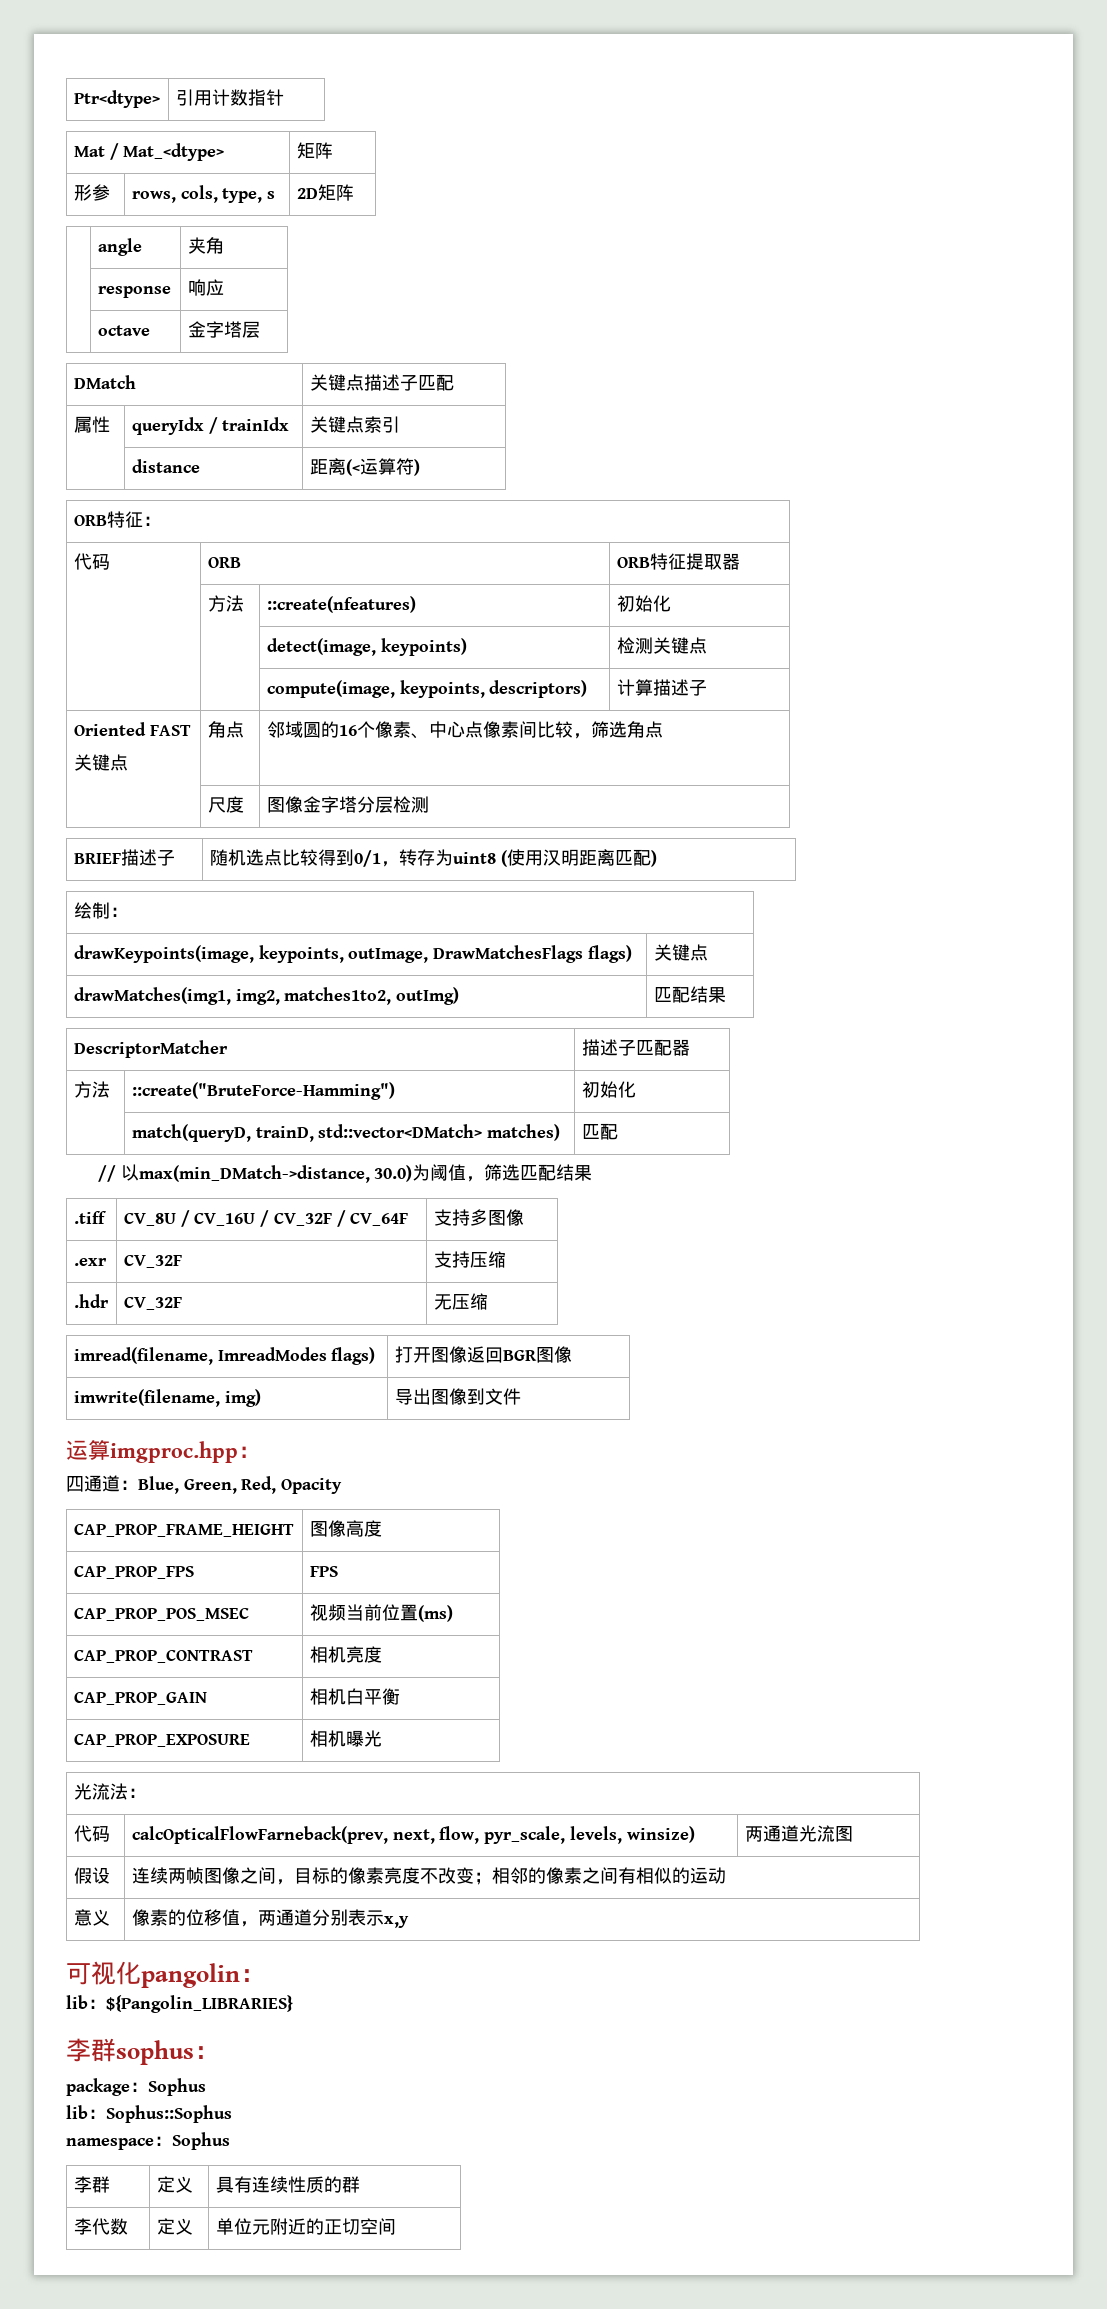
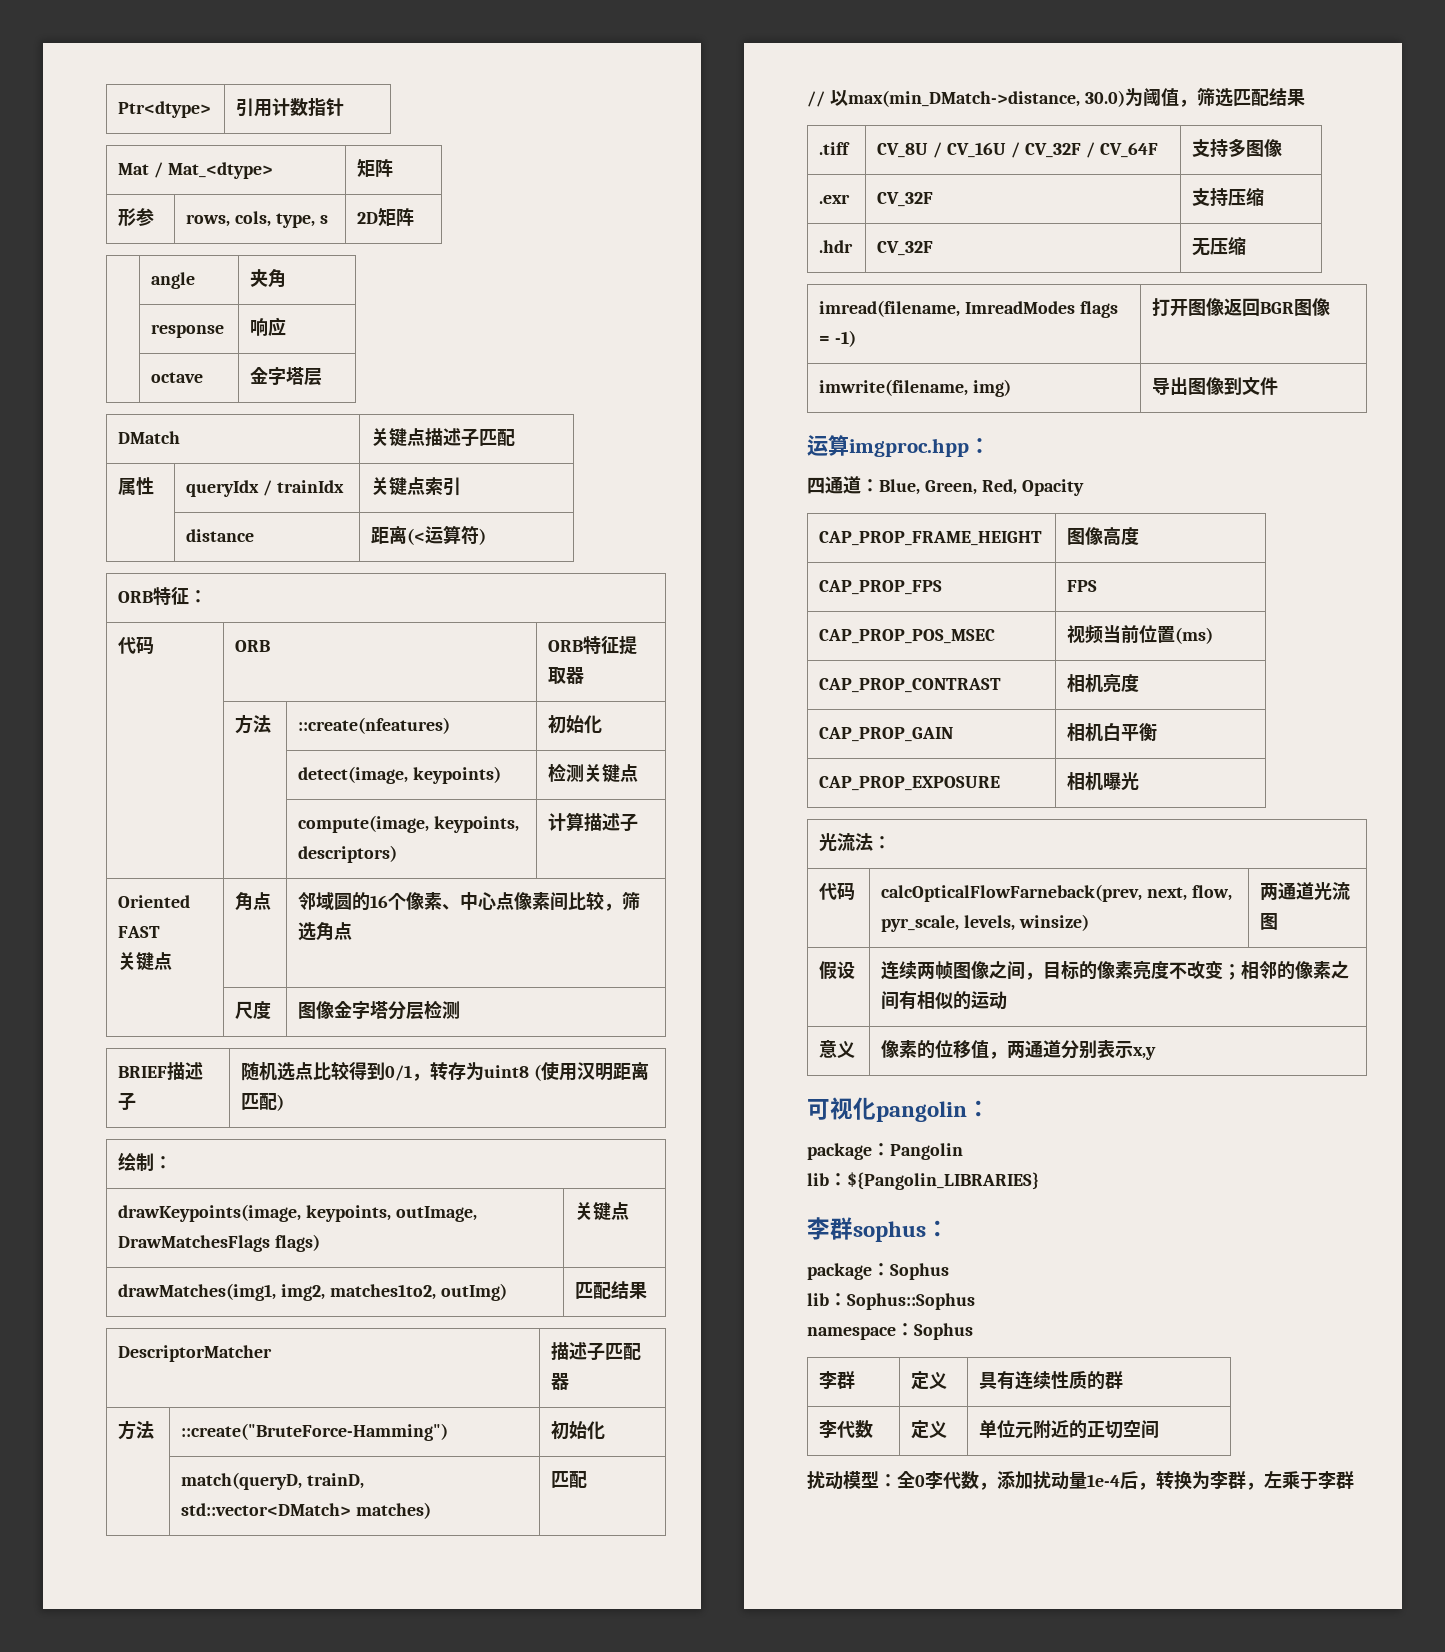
- imread(filename, ImreadModes flags) | 打开图像返回BGR图像
+ imread(filename, ImreadModes flags = -1) | 打开图像返回BGR图像
+ package：Pangolin
+ 扰动模型：全0李代数，添加扰动量1e-4后，转换为李群，左乘于李群

